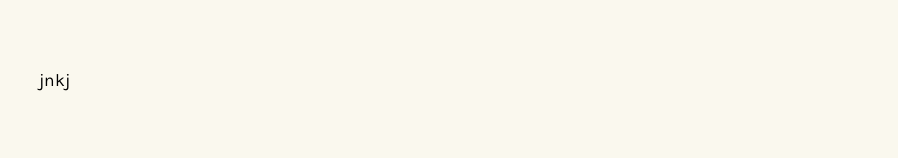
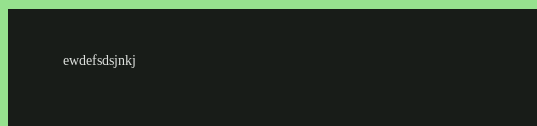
- jnkj
+ ewdefsdsjnkj

